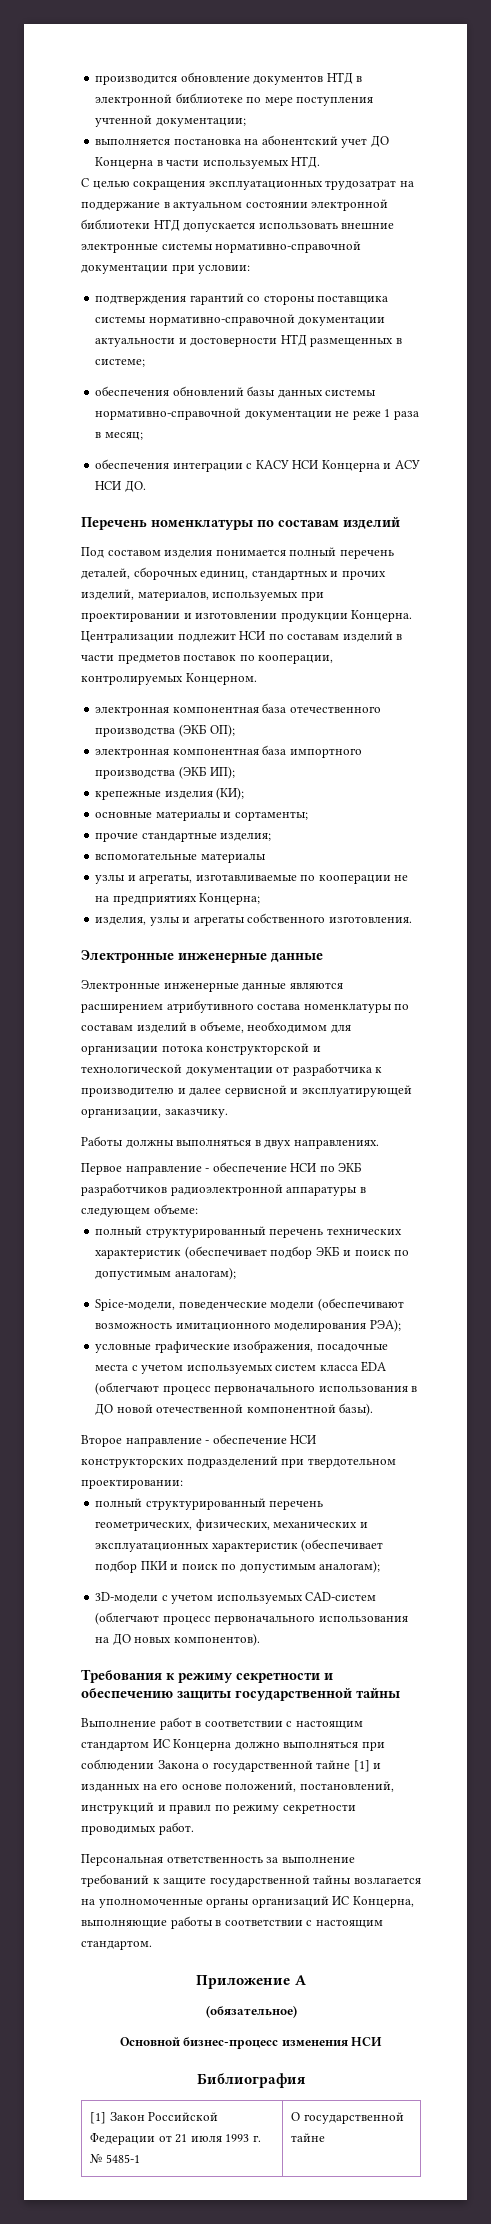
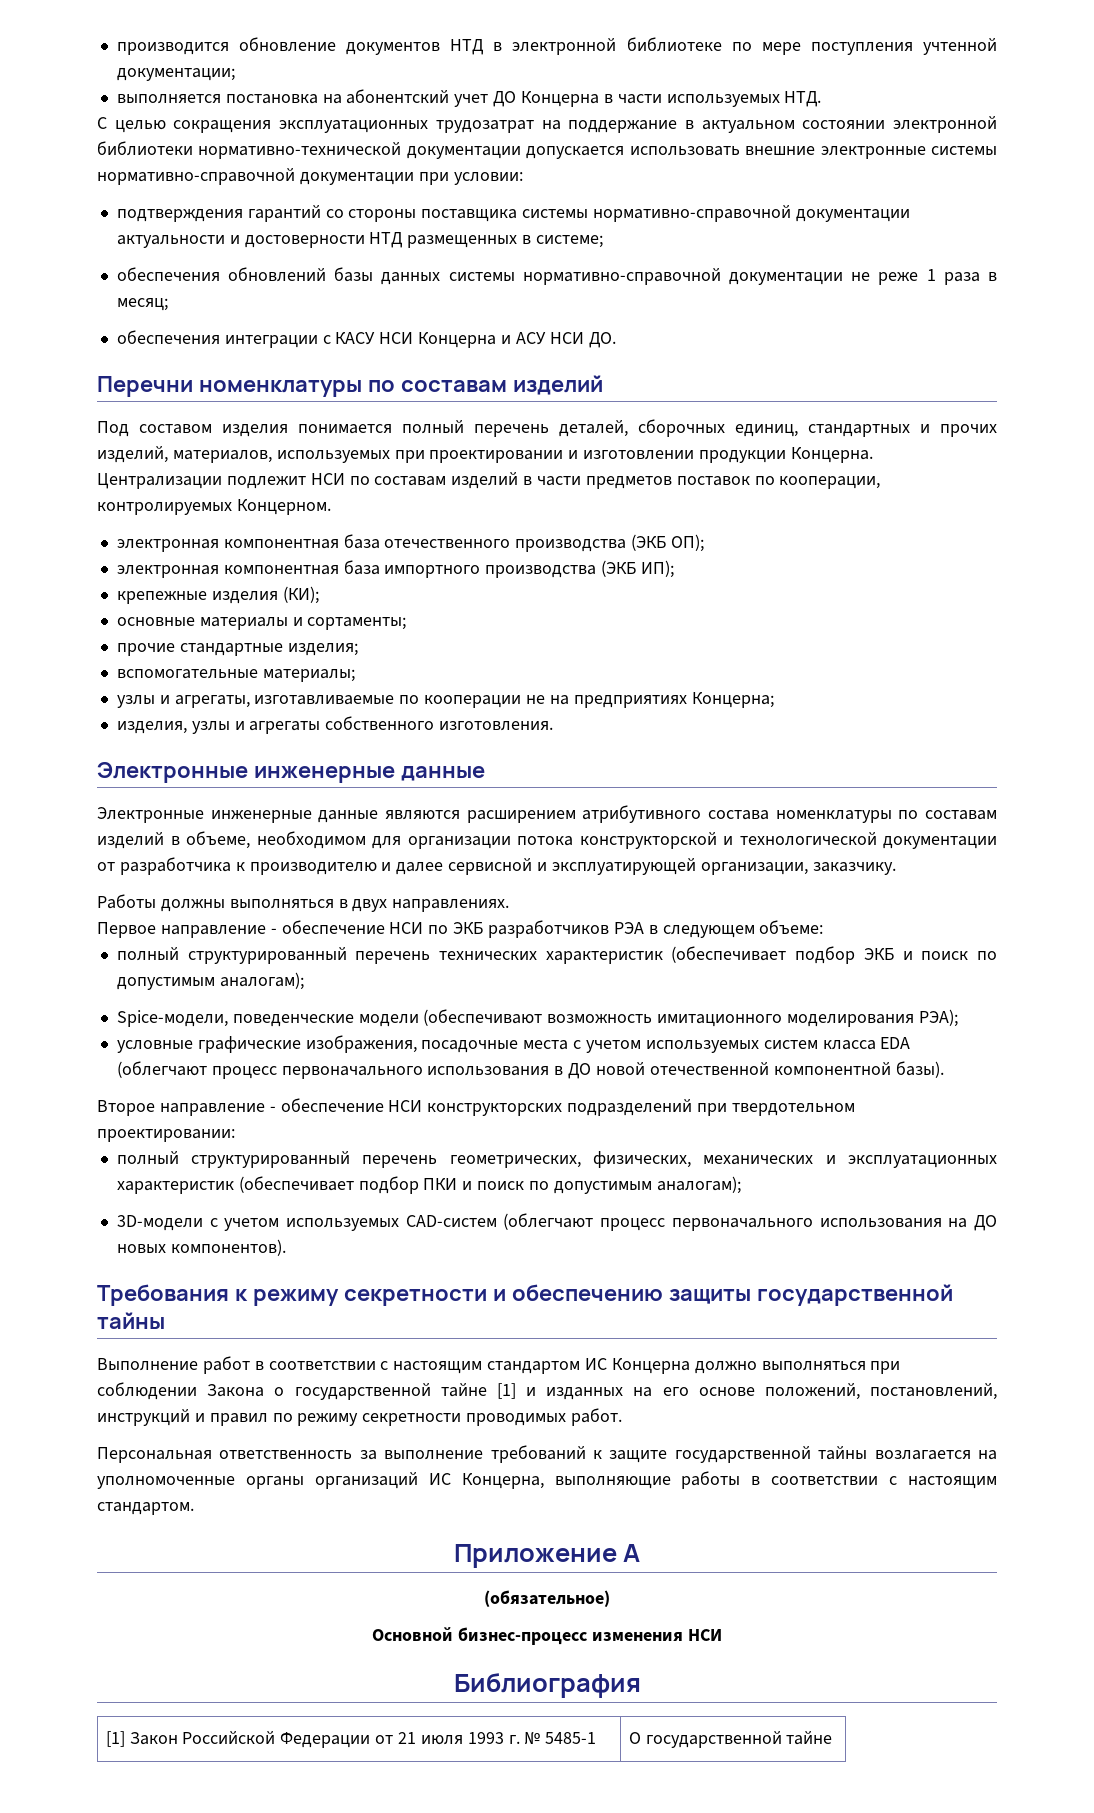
- С целью сокращения эксплуатационных трудозатрат на поддержание в актуальном состоянии электронной библиотеки НТД допускается использовать внешние электронные системы нормативно-справочной документации при условии:
+ С целью сокращения эксплуатационных трудозатрат на поддержание в актуальном состоянии электронной библиотеки нормативно-технической документации допускается использовать внешние электронные системы нормативно-справочной документации при условии:
- Перечень номенклатуры по составам изделий
+ Перечни номенклатуры по составам изделий
- вспомогательные материалы
+ вспомогательные материалы;
- Первое направление - обеспечение НСИ по ЭКБ разработчиков радиоэлектронной аппаратуры в следующем объеме:
+ Первое направление - обеспечение НСИ по ЭКБ разработчиков РЭА в следующем объеме:

